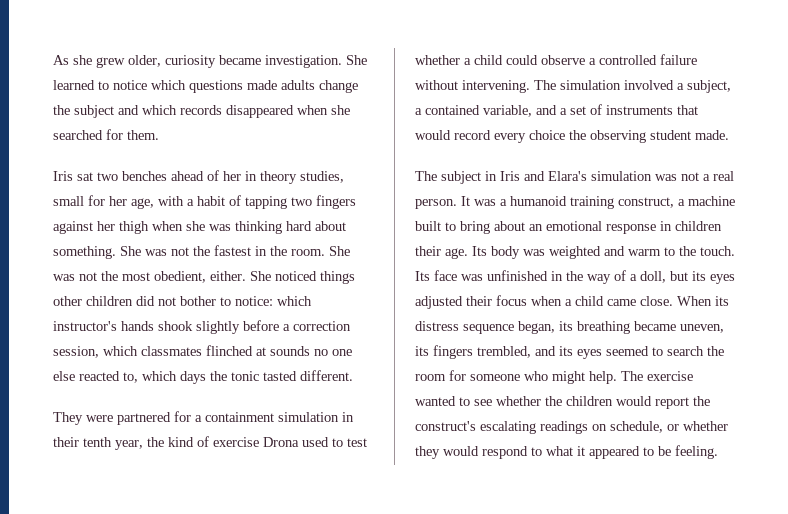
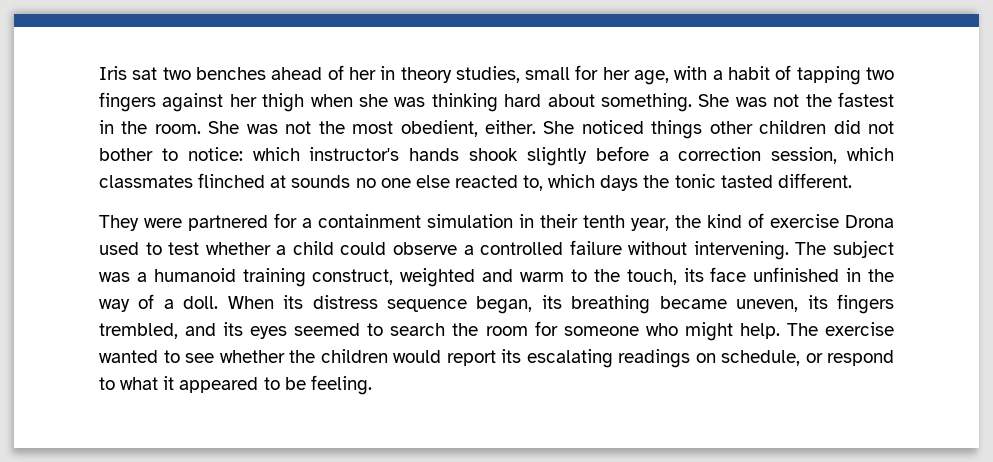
- As she grew older, curiosity became investigation. She learned to notice which questions made adults change the subject and which records disappeared when she searched for them.
- The simulation involved a subject, a contained variable, and a set of instruments that would record every choice the observing student made.
- The subject in Iris and Elara's simulation was not a real person. It was a humanoid training construct, a machine built to bring about an emotional response in children their age. Its body was weighted and warm to the touch. Its face was unfinished in the way of a doll, but its eyes adjusted their focus when a child came close.
+ The subject was a humanoid training construct, weighted and warm to the touch, its face unfinished in the way of a doll.
- The exercise wanted to see whether the children would report the construct's escalating readings on schedule, or whether they would respond to what it appeared to be feeling.
+ The exercise wanted to see whether the children would report its escalating readings on schedule, or respond to what it appeared to be feeling.

